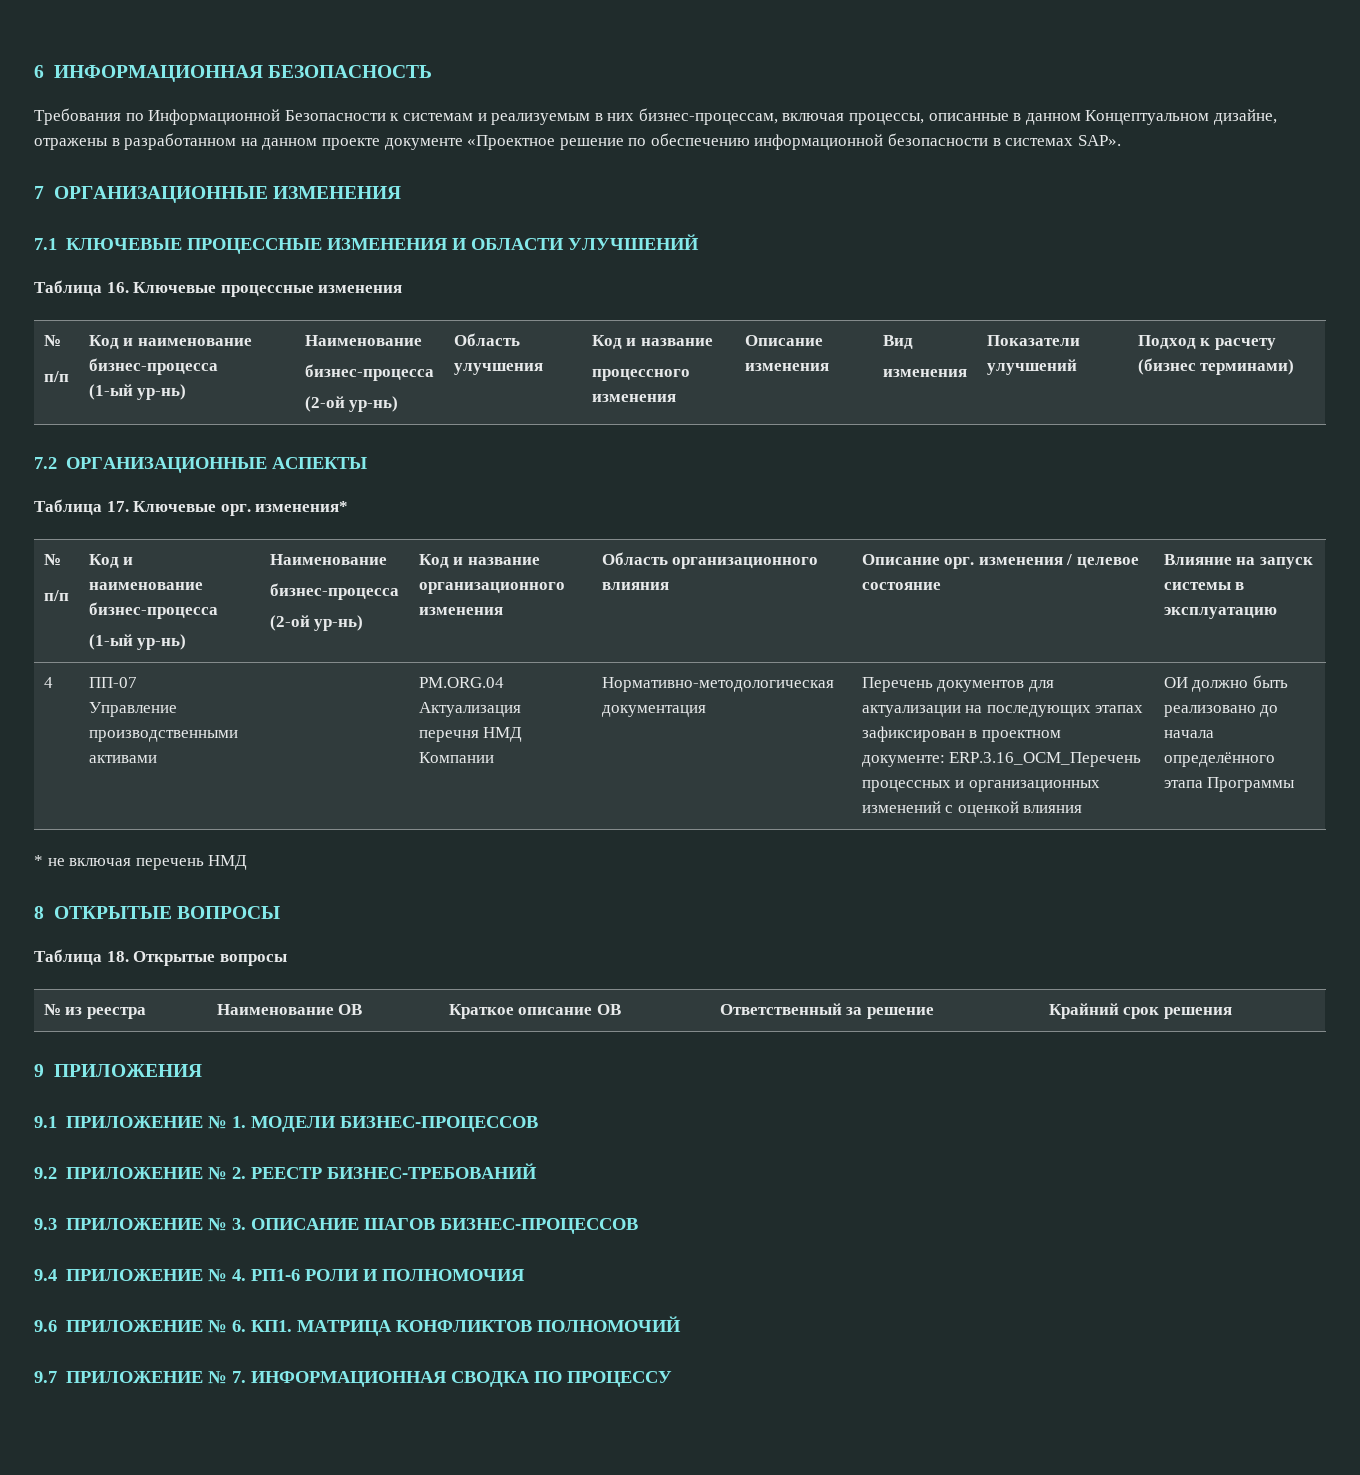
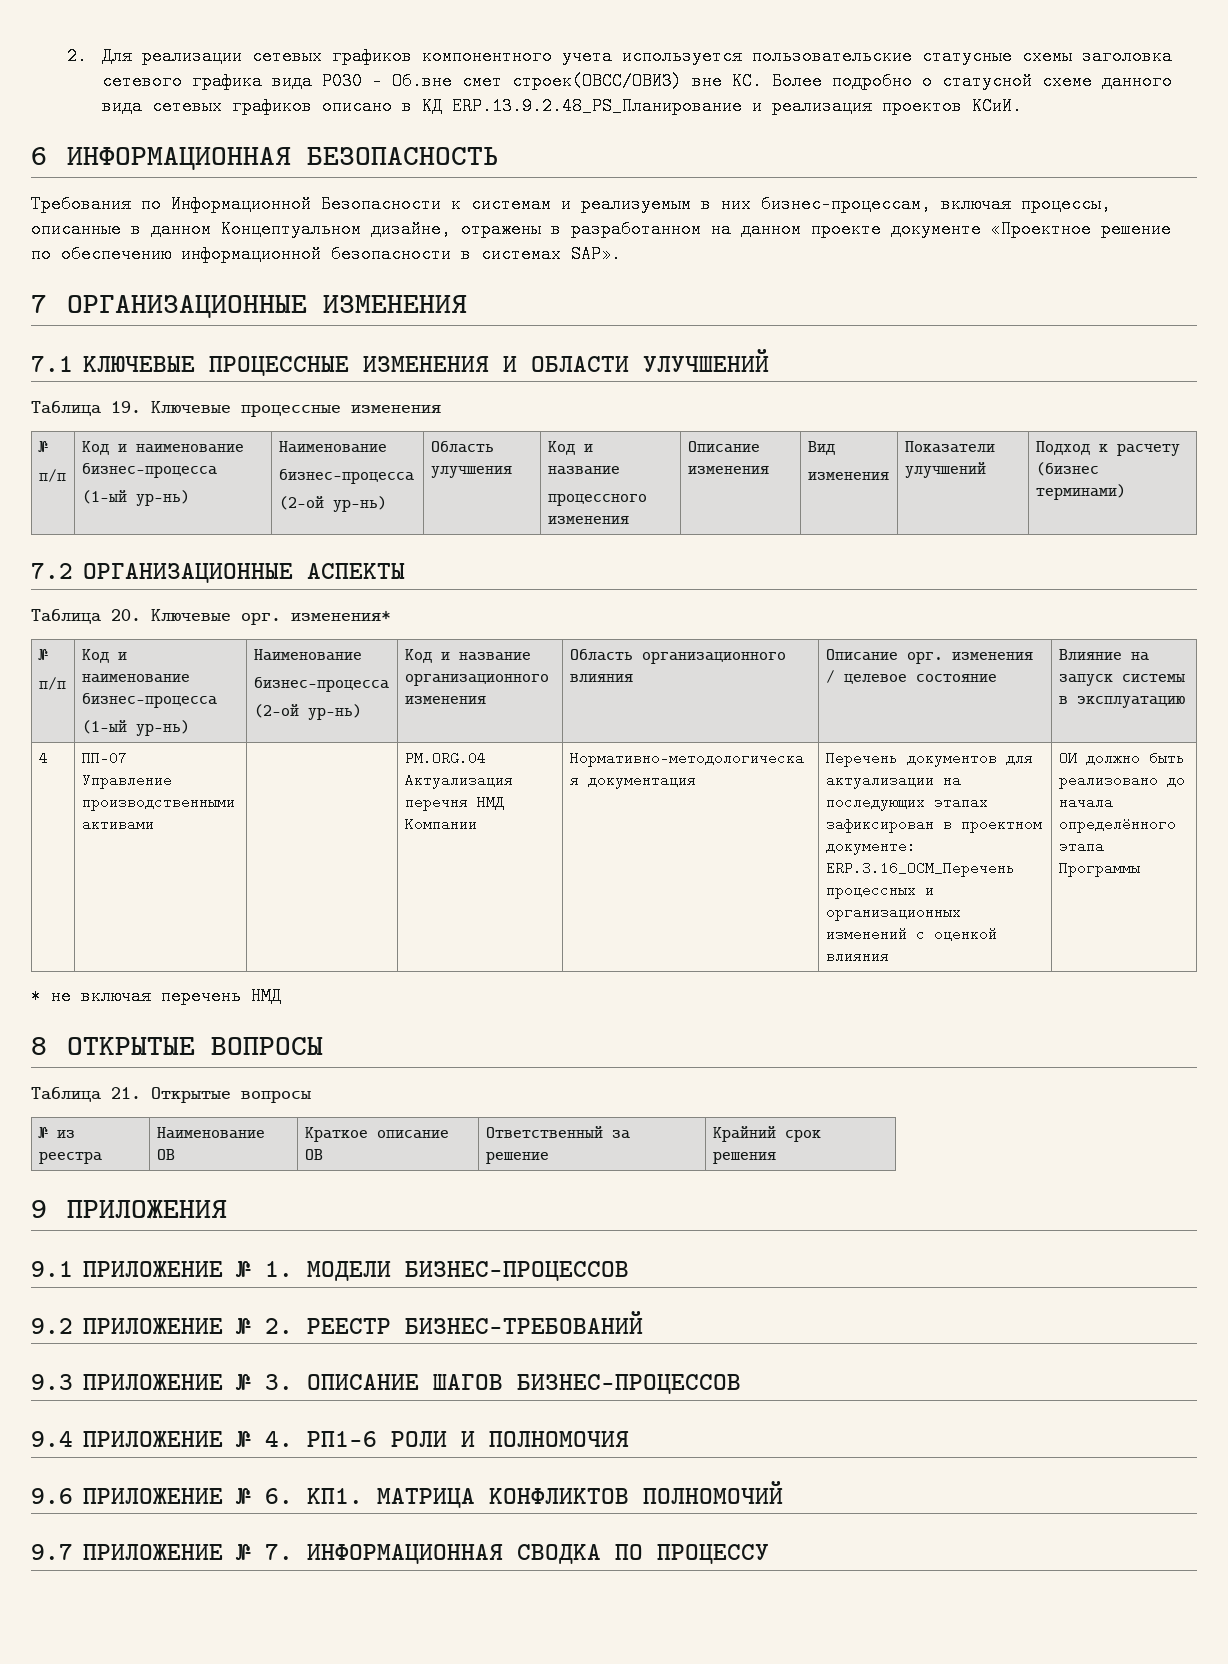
+ 2. Для реализации сетевых графиков компонентного учета используется пользовательские статусные схемы заголовка сетевого графика вида P030 - Об.вне смет строек(ОВСС/ОВИЗ) вне КС. Более подробно о статусной схеме данного вида сетевых графиков описано в КД ERP.13.9.2.48_PS_Планирование и реализация проектов КСиИ.
- Таблица 16. Ключевые процессные изменения
+ Таблица 19. Ключевые процессные изменения
- Таблица 17. Ключевые орг. изменения*
+ Таблица 20. Ключевые орг. изменения*
- Таблица 18. Открытые вопросы
+ Таблица 21. Открытые вопросы

